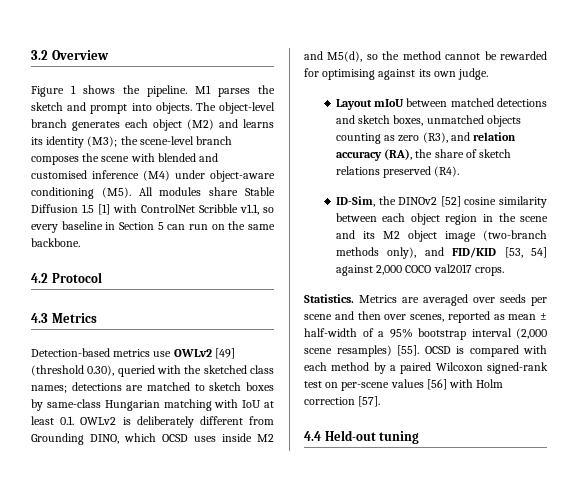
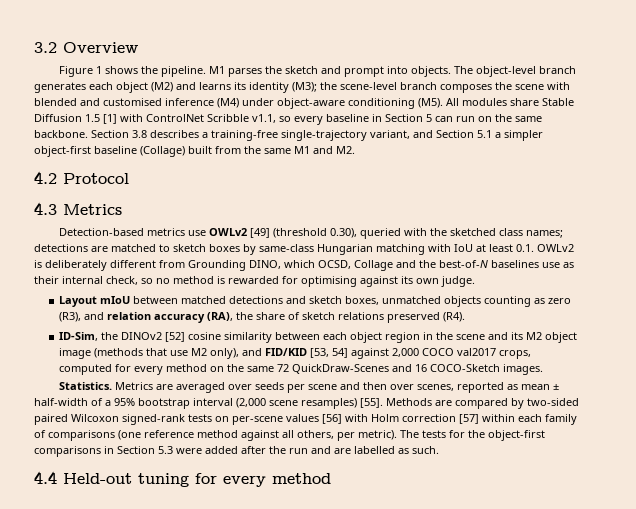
+ Section 3.8 describes a training-free single-trajectory variant, and Section 5.1 a simpler object-first baseline (Collage) built from the same M1 and M2.
- Detection-based metrics use OWLv2 [49] (threshold 0.30), queried with the sketched class names; detections are matched to sketch boxes by same-class Hungarian matching with IoU at least 0.1. OWLv2 is deliberately different from Grounding DINO, which OCSD uses inside M2 and M5(d), so the method cannot be rewarded for optimising against its own judge.
+ Detection-based metrics use OWLv2 [49] (threshold 0.30), queried with the sketched class names; detections are matched to sketch boxes by same-class Hungarian matching with IoU at least 0.1. OWLv2 is deliberately different from Grounding DINO, which OCSD, Collage and the best-of-N baselines use as their internal check, so no method is rewarded for optimising against its own judge.
- ID-Sim, the DINOv2 [52] cosine similarity between each object region in the scene and its M2 object image (two-branch methods only), and FID/KID [53, 54] against 2,000 COCO val2017 crops.
+ ID-Sim, the DINOv2 [52] cosine similarity between each object region in the scene and its M2 object image (methods that use M2 only), and FID/KID [53, 54] against 2,000 COCO val2017 crops, computed for every method on the same 72 QuickDraw-Scenes and 16 COCO-Sketch images.
- OCSD is compared with each method by a paired Wilcoxon signed-rank test on per-scene values [56] with Holm correction [57].
+ Methods are compared by two-sided paired Wilcoxon signed-rank tests on per-scene values [56] with Holm correction [57] within each family of comparisons (one reference method against all others, per metric). The tests for the object-first comparisons in Section 5.3 were added after the run and are labelled as such.
- 4.4 Held-out tuning
+ 4.4 Held-out tuning for every method

